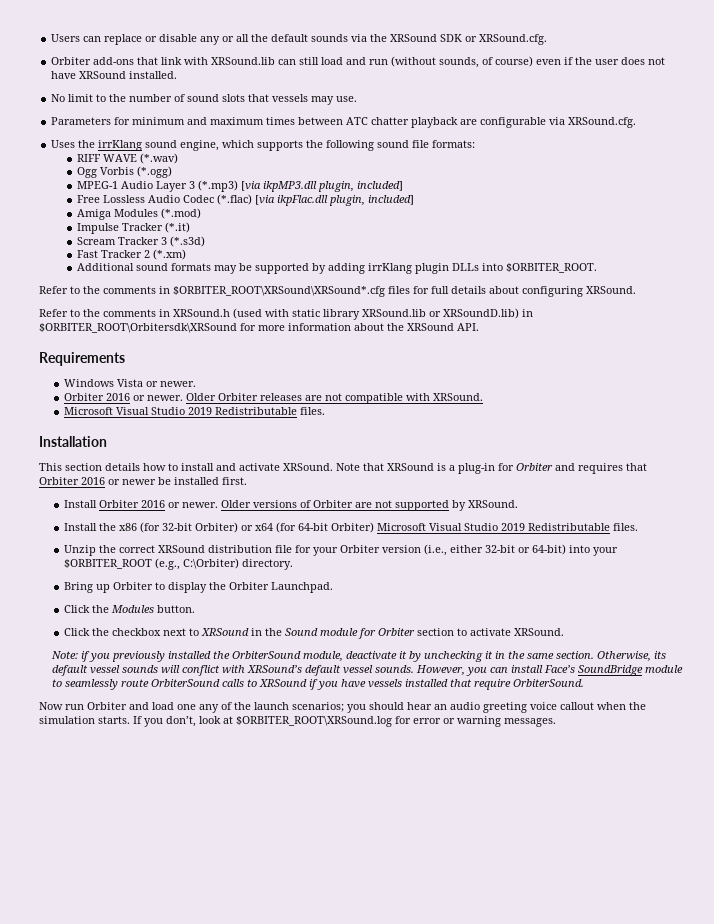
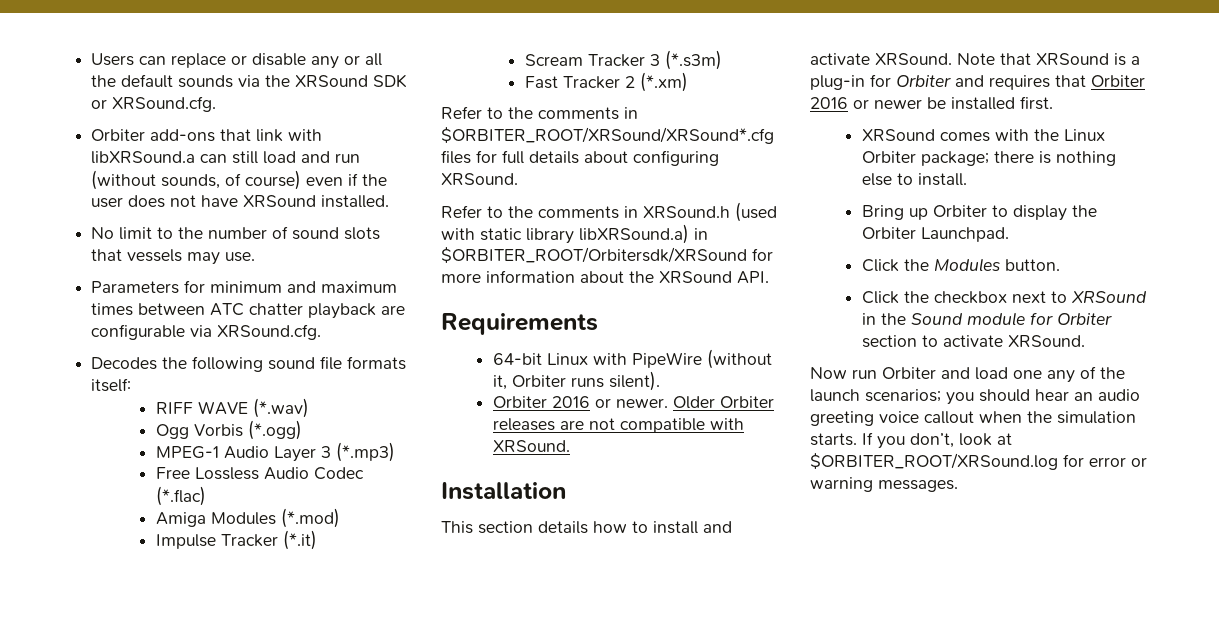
- Orbiter add-ons that link with XRSound.lib can still load and run (without sounds, of course) even if the user does not have XRSound installed.
+ Orbiter add-ons that link with libXRSound.a can still load and run (without sounds, of course) even if the user does not have XRSound installed.
- Uses the irrKlang sound engine, which supports the following sound file formats:
+ Decodes the following sound file formats itself:
- MPEG-1 Audio Layer 3 (*.mp3) [via ikpMP3.dll plugin, included]
+ MPEG-1 Audio Layer 3 (*.mp3)
- Free Lossless Audio Codec (*.flac) [via ikpFlac.dll plugin, included]
+ Free Lossless Audio Codec (*.flac)
- Scream Tracker 3 (*.s3d)
+ Scream Tracker 3 (*.s3m)
- Additional sound formats may be supported by adding irrKlang plugin DLLs into $ORBITER_ROOT.
- Refer to the comments in $ORBITER_ROOT\XRSound\XRSound*.cfg files for full details about configuring XRSound.
+ Refer to the comments in $ORBITER_ROOT/XRSound/XRSound*.cfg files for full details about configuring XRSound.
- Refer to the comments in XRSound.h (used with static library XRSound.lib or XRSoundD.lib) in $ORBITER_ROOT\Orbitersdk\XRSound for more information about the XRSound API.
+ Refer to the comments in XRSound.h (used with static library libXRSound.a) in $ORBITER_ROOT/Orbitersdk/XRSound for more information about the XRSound API.
- Windows Vista or newer.
+ 64-bit Linux with PipeWire (without it, Orbiter runs silent).
  Older Orbiter releases are not compatible with XRSound.
- Microsoft Visual Studio 2019 Redistributable files.
- Install Orbiter 2016 or newer. Older versions of Orbiter are not supported by XRSound.
- Install the x86 (for 32-bit Orbiter) or x64 (for 64-bit Orbiter) Microsoft Visual Studio 2019 Redistributable files.
- Unzip the correct XRSound distribution file for your Orbiter version (i.e., either 32-bit or 64-bit) into your $ORBITER_ROOT (e.g., C:\Orbiter) directory.
+ XRSound comes with the Linux Orbiter package; there is nothing else to install.
- Note: if you previously installed the OrbiterSound module, deactivate it by unchecking it in the same section. Otherwise, its default vessel sounds will conflict with XRSound’s default vessel sounds. However, you can install Face’s SoundBridge module to seamlessly route OrbiterSound calls to XRSound if you have vessels installed that require OrbiterSound.
- If you don’t, look at $ORBITER_ROOT\XRSound.log for error or warning messages.
+ If you don’t, look at $ORBITER_ROOT/XRSound.log for error or warning messages.

